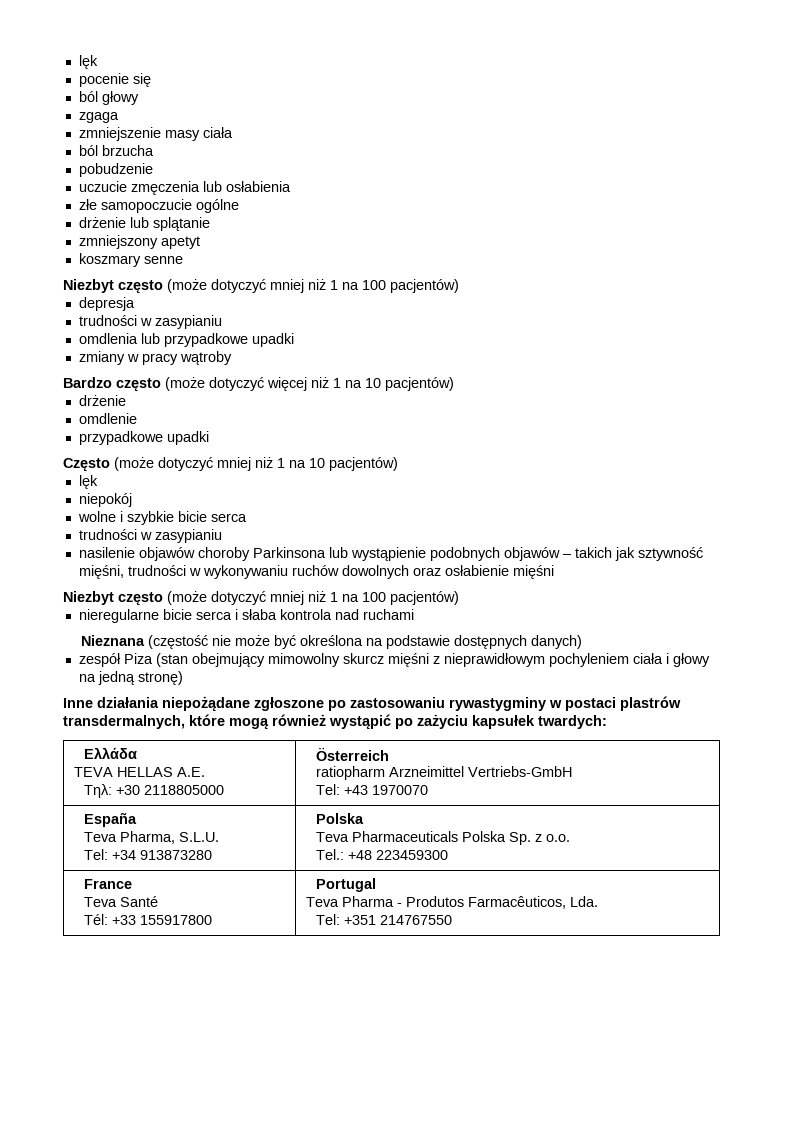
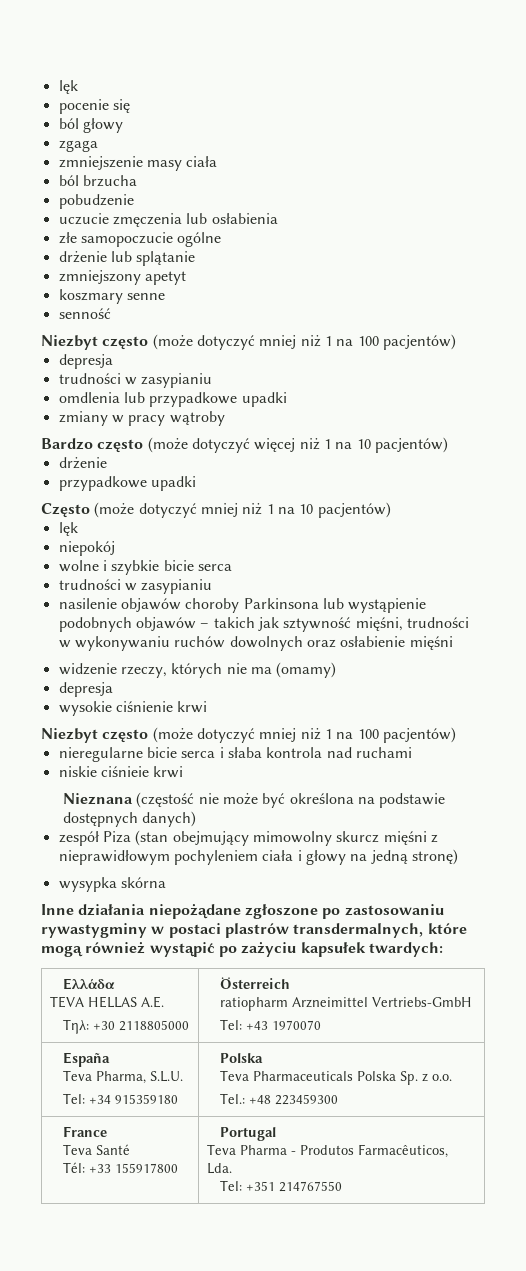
+ senność
- omdlenie
+ widzenie rzeczy, których nie ma (omamy)
+ depresja
+ wysokie ciśnienie krwi
+ niskie ciśnieie krwi
+ wysypka skórna
  España
  Teva Pharma, S.L.U.
- Tel: +34 913873280 | Polska
+ Tel: +34 915359180 | Polska

